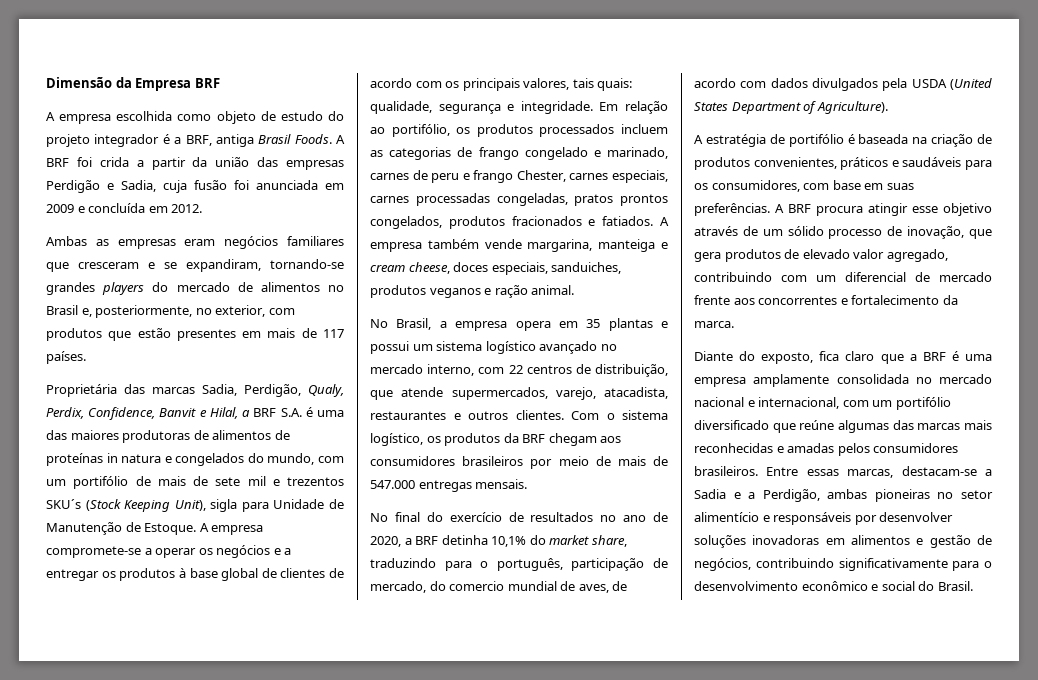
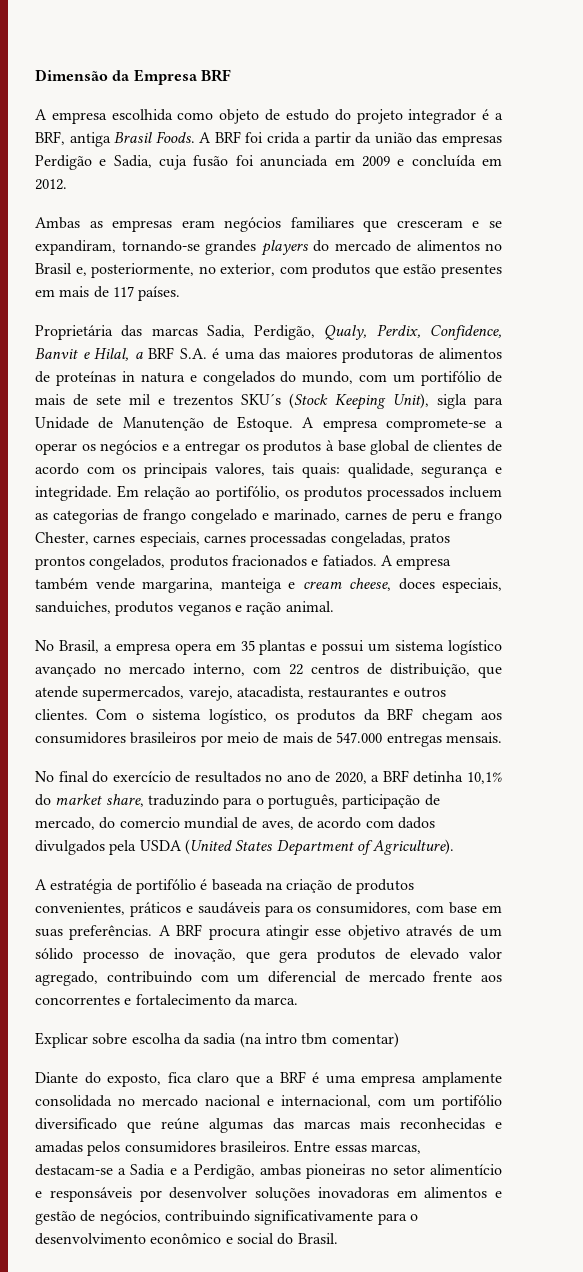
+ Explicar sobre escolha da sadia (na intro tbm comentar)

